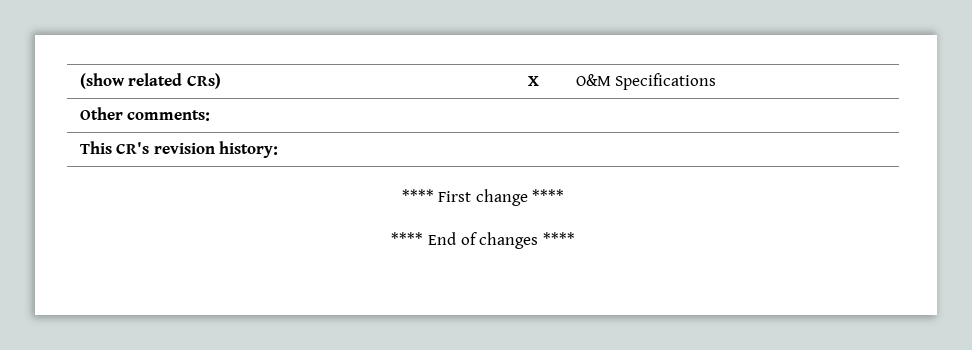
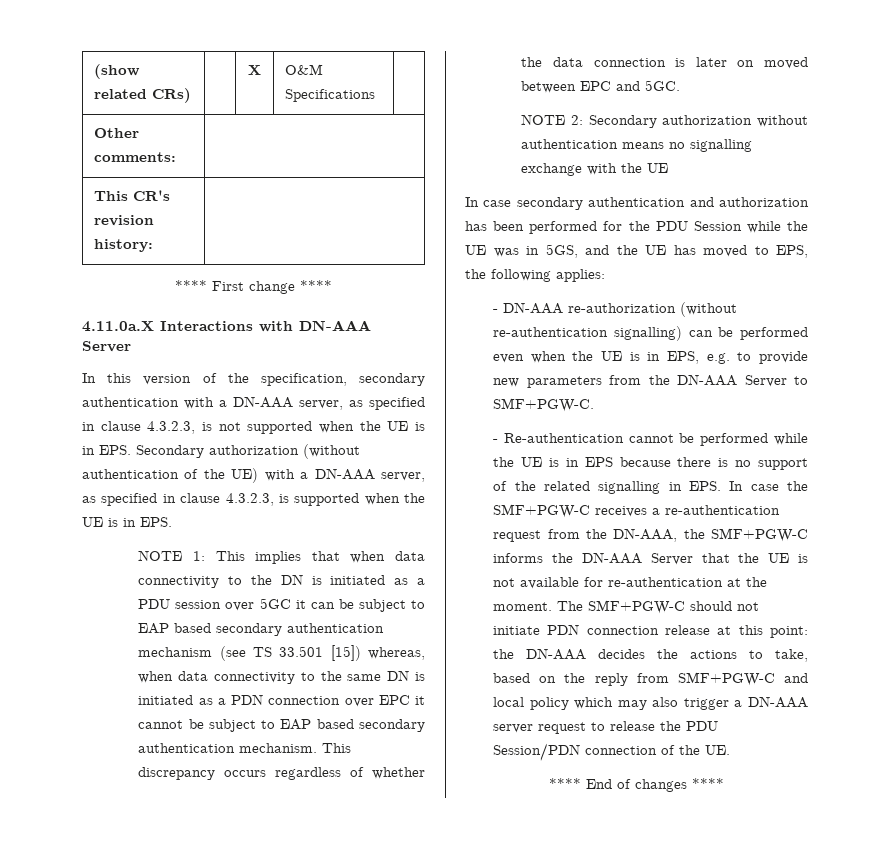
+ 4.11.0a.X Interactions with DN-AAA Server
+ In this version of the specification, secondary authentication with a DN-AAA server, as specified in clause 4.3.2.3, is not supported when the UE is in EPS. Secondary authorization (without authentication of the UE) with a DN-AAA server, as specified in clause 4.3.2.3, is supported when the UE is in EPS.
+ NOTE 1: This implies that when data connectivity to the DN is initiated as a PDU session over 5GC it can be subject to EAP based secondary authentication mechanism (see TS 33.501 [15]) whereas, when data connectivity to the same DN is initiated as a PDN connection over EPC it cannot be subject to EAP based secondary authentication mechanism. This discrepancy occurs regardless of whether the data connection is later on moved between EPC and 5GC.
+ NOTE 2: Secondary authorization without authentication means no signalling exchange with the UE
+ In case secondary authentication and authorization has been performed for the PDU Session while the UE was in 5GS, and the UE has moved to EPS, the following applies:
+ - DN-AAA re-authorization (without re-authentication signalling) can be performed even when the UE is in EPS, e.g. to provide new parameters from the DN-AAA Server to SMF+PGW-C.
+ - Re-authentication cannot be performed while the UE is in EPS because there is no support of the related signalling in EPS. In case the SMF+PGW-C receives a re-authentication request from the DN-AAA, the SMF+PGW-C informs the DN-AAA Server that the UE is not available for re-authentication at the moment. The SMF+PGW-C should not initiate PDN connection release at this point: the DN-AAA decides the actions to take, based on the reply from SMF+PGW-C and local policy which may also trigger a DN-AAA server request to release the PDU Session/PDN connection of the UE.

